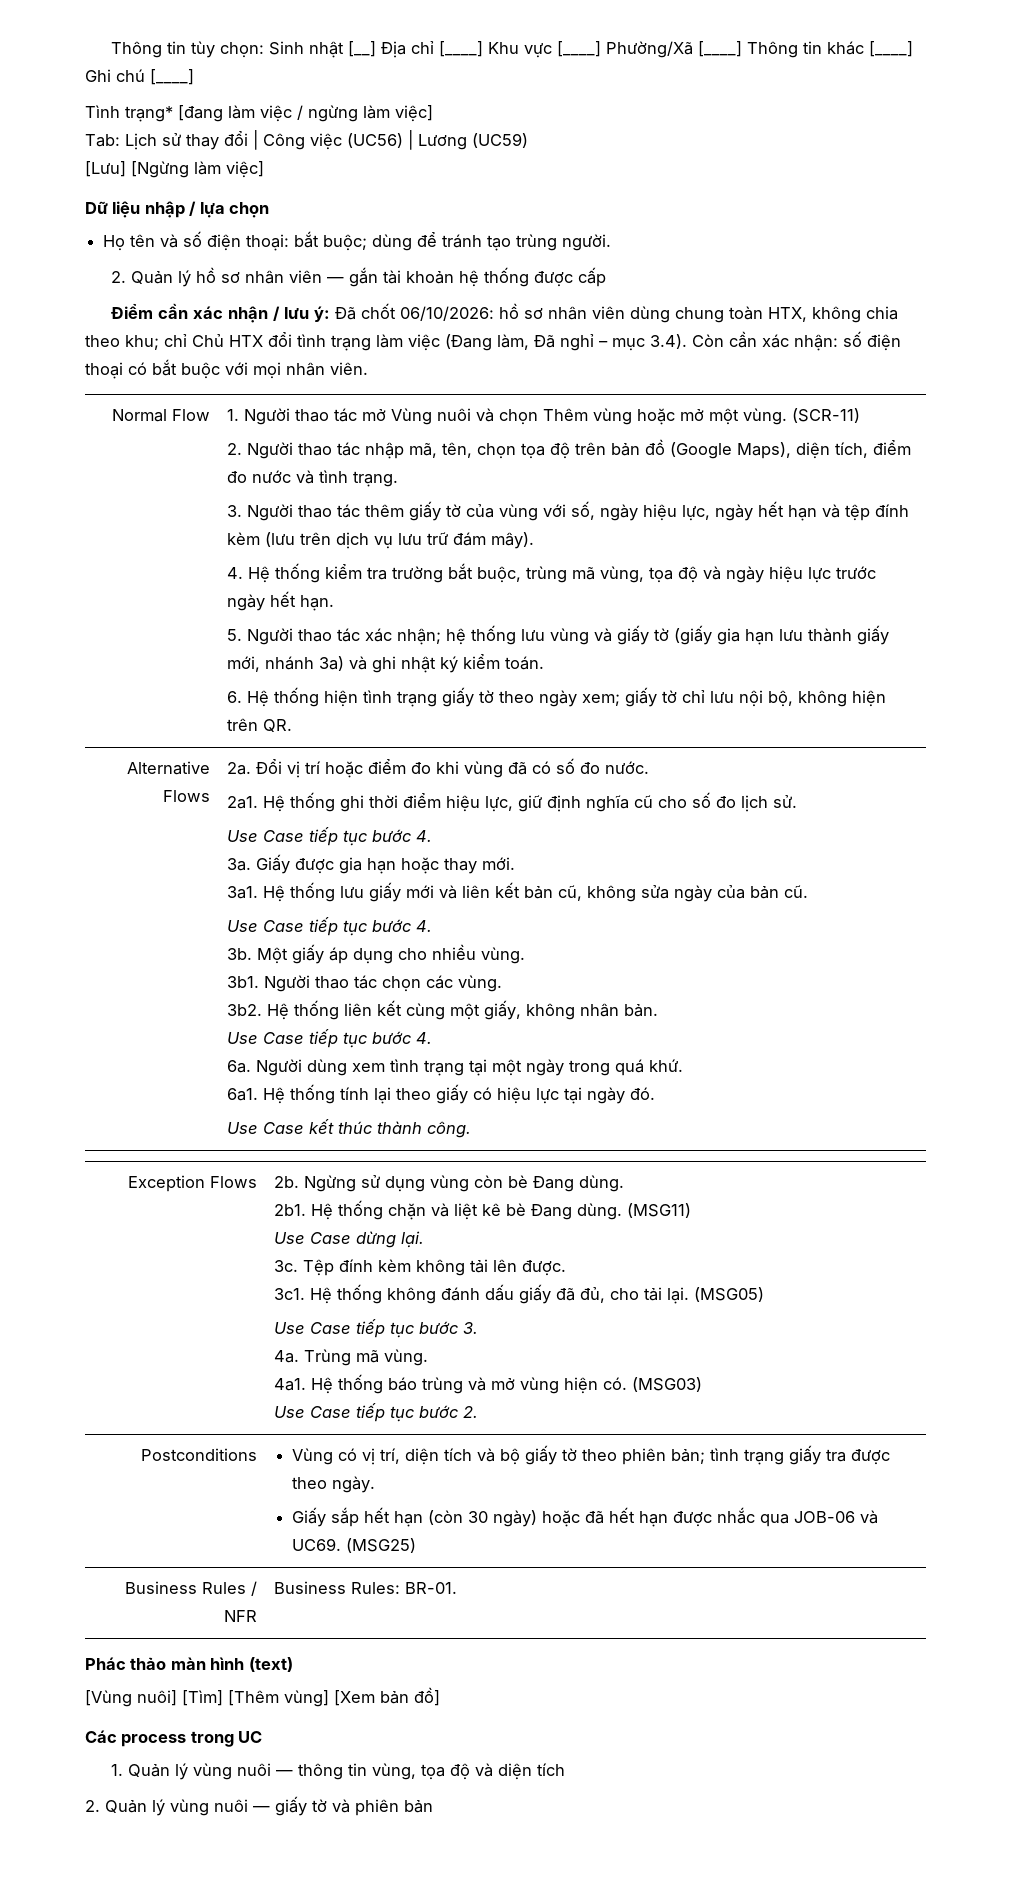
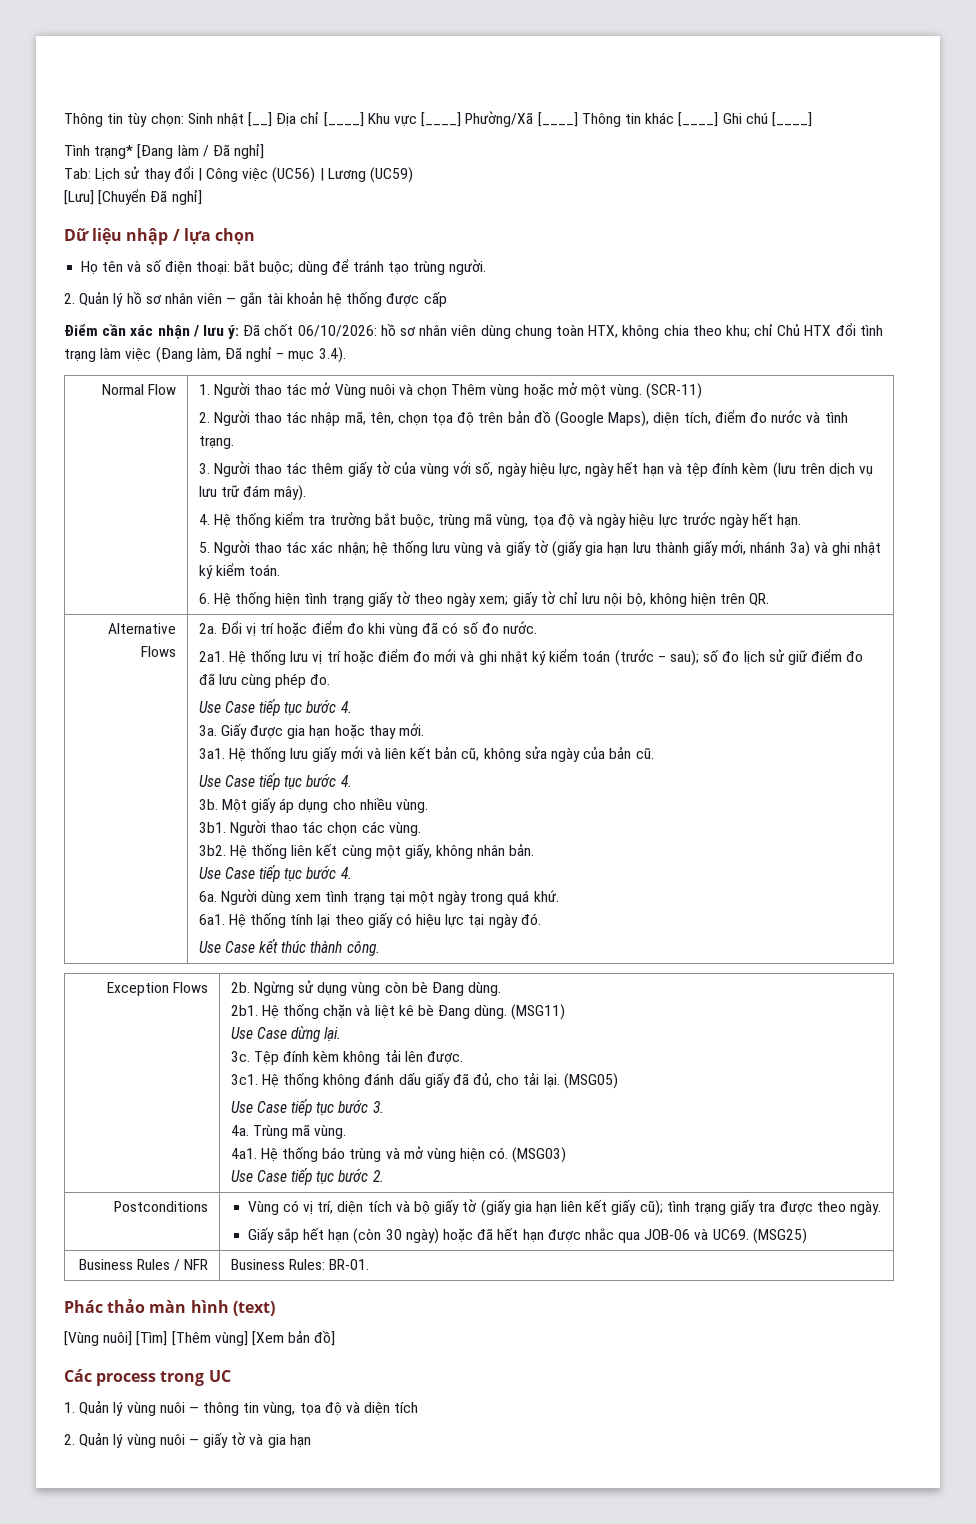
- Tình trạng* [đang làm việc / ngừng làm việc]
+ Tình trạng* [Đang làm / Đã nghỉ]
- [Lưu] [Ngừng làm việc]
+ [Lưu] [Chuyển Đã nghỉ]
- Điểm cần xác nhận / lưu ý: Đã chốt 06/10/2026: hồ sơ nhân viên dùng chung toàn HTX, không chia theo khu; chỉ Chủ HTX đổi tình trạng làm việc (Đang làm, Đã nghỉ – mục 3.4). Còn cần xác nhận: số điện thoại có bắt buộc với mọi nhân viên.
+ Điểm cần xác nhận / lưu ý: Đã chốt 06/10/2026: hồ sơ nhân viên dùng chung toàn HTX, không chia theo khu; chỉ Chủ HTX đổi tình trạng làm việc (Đang làm, Đã nghỉ – mục 3.4).
- Hệ thống ghi thời điểm hiệu lực, giữ định nghĩa cũ cho số đo lịch sử.
+ Hệ thống lưu vị trí hoặc điểm đo mới và ghi nhật ký kiểm toán (trước – sau); số đo lịch sử giữ điểm đo đã lưu cùng phép đo.
- Vùng có vị trí, diện tích và bộ giấy tờ theo phiên bản; tình trạng giấy tra được theo ngày.
+ Vùng có vị trí, diện tích và bộ giấy tờ (giấy gia hạn liên kết giấy cũ); tình trạng giấy tra được theo ngày.
- 2. Quản lý vùng nuôi — giấy tờ và phiên bản
+ 2. Quản lý vùng nuôi — giấy tờ và gia hạn

